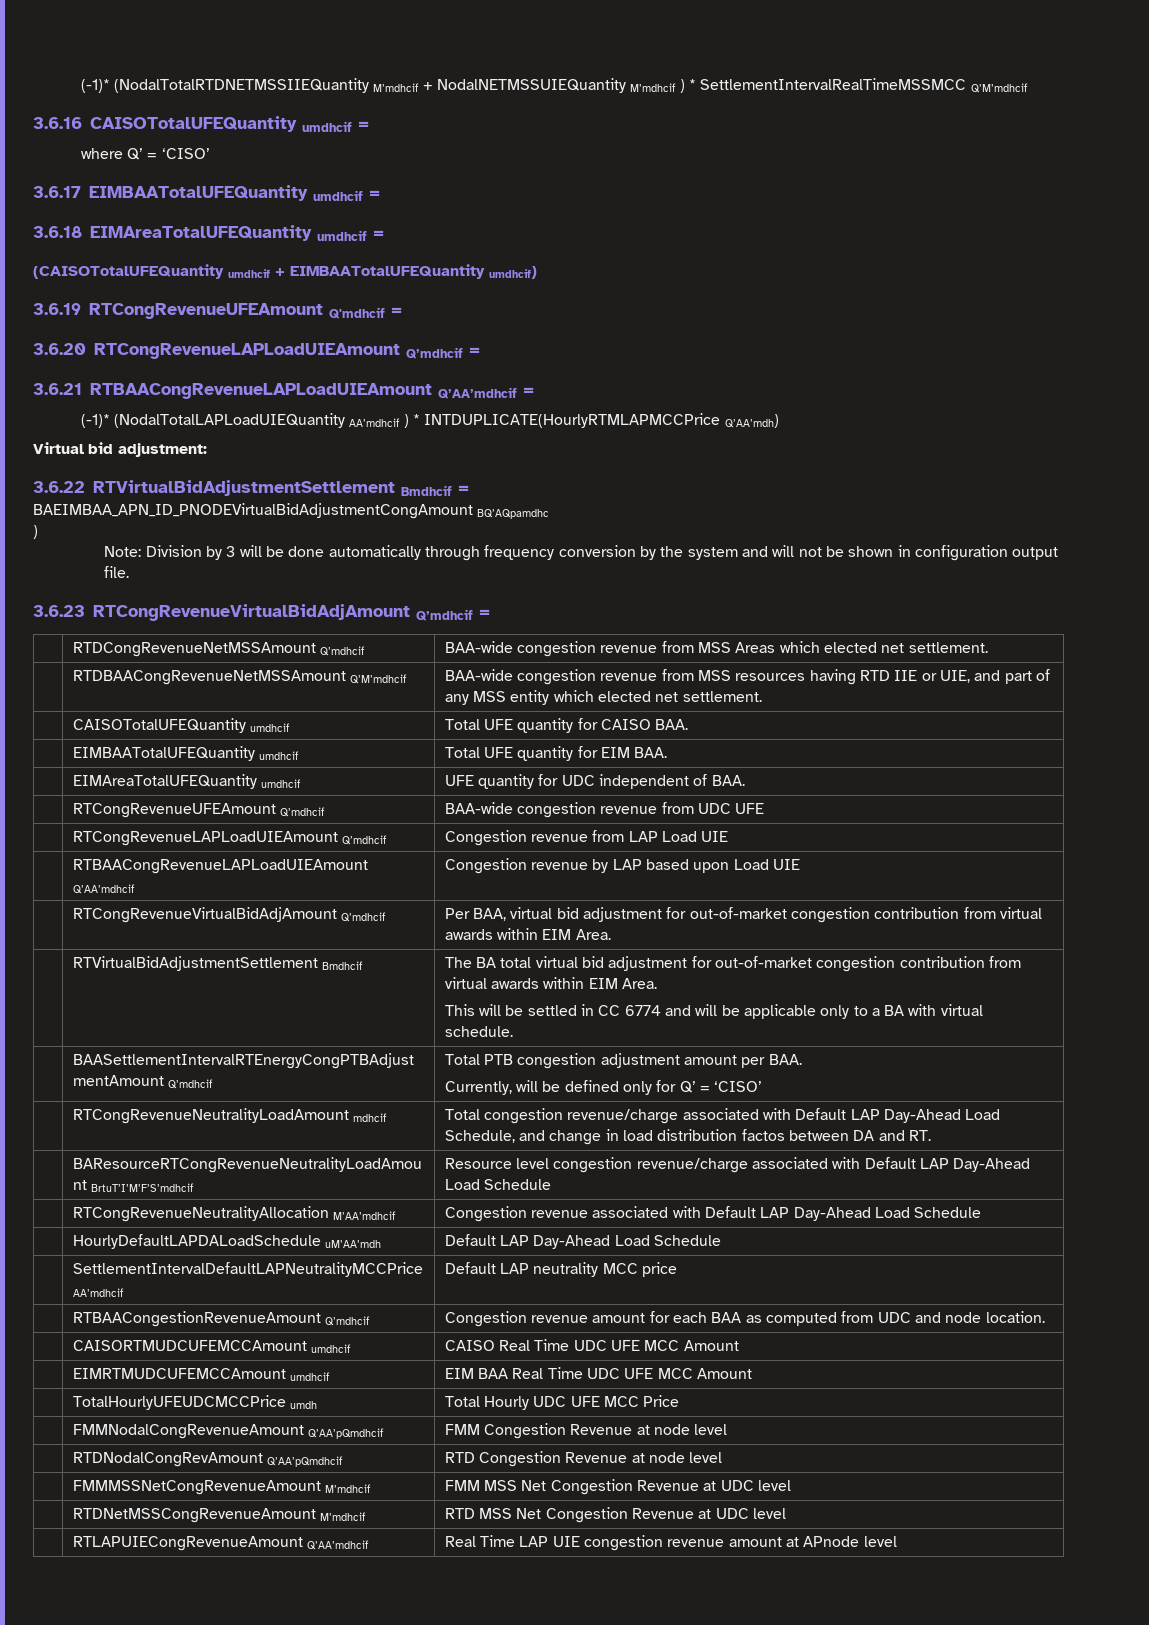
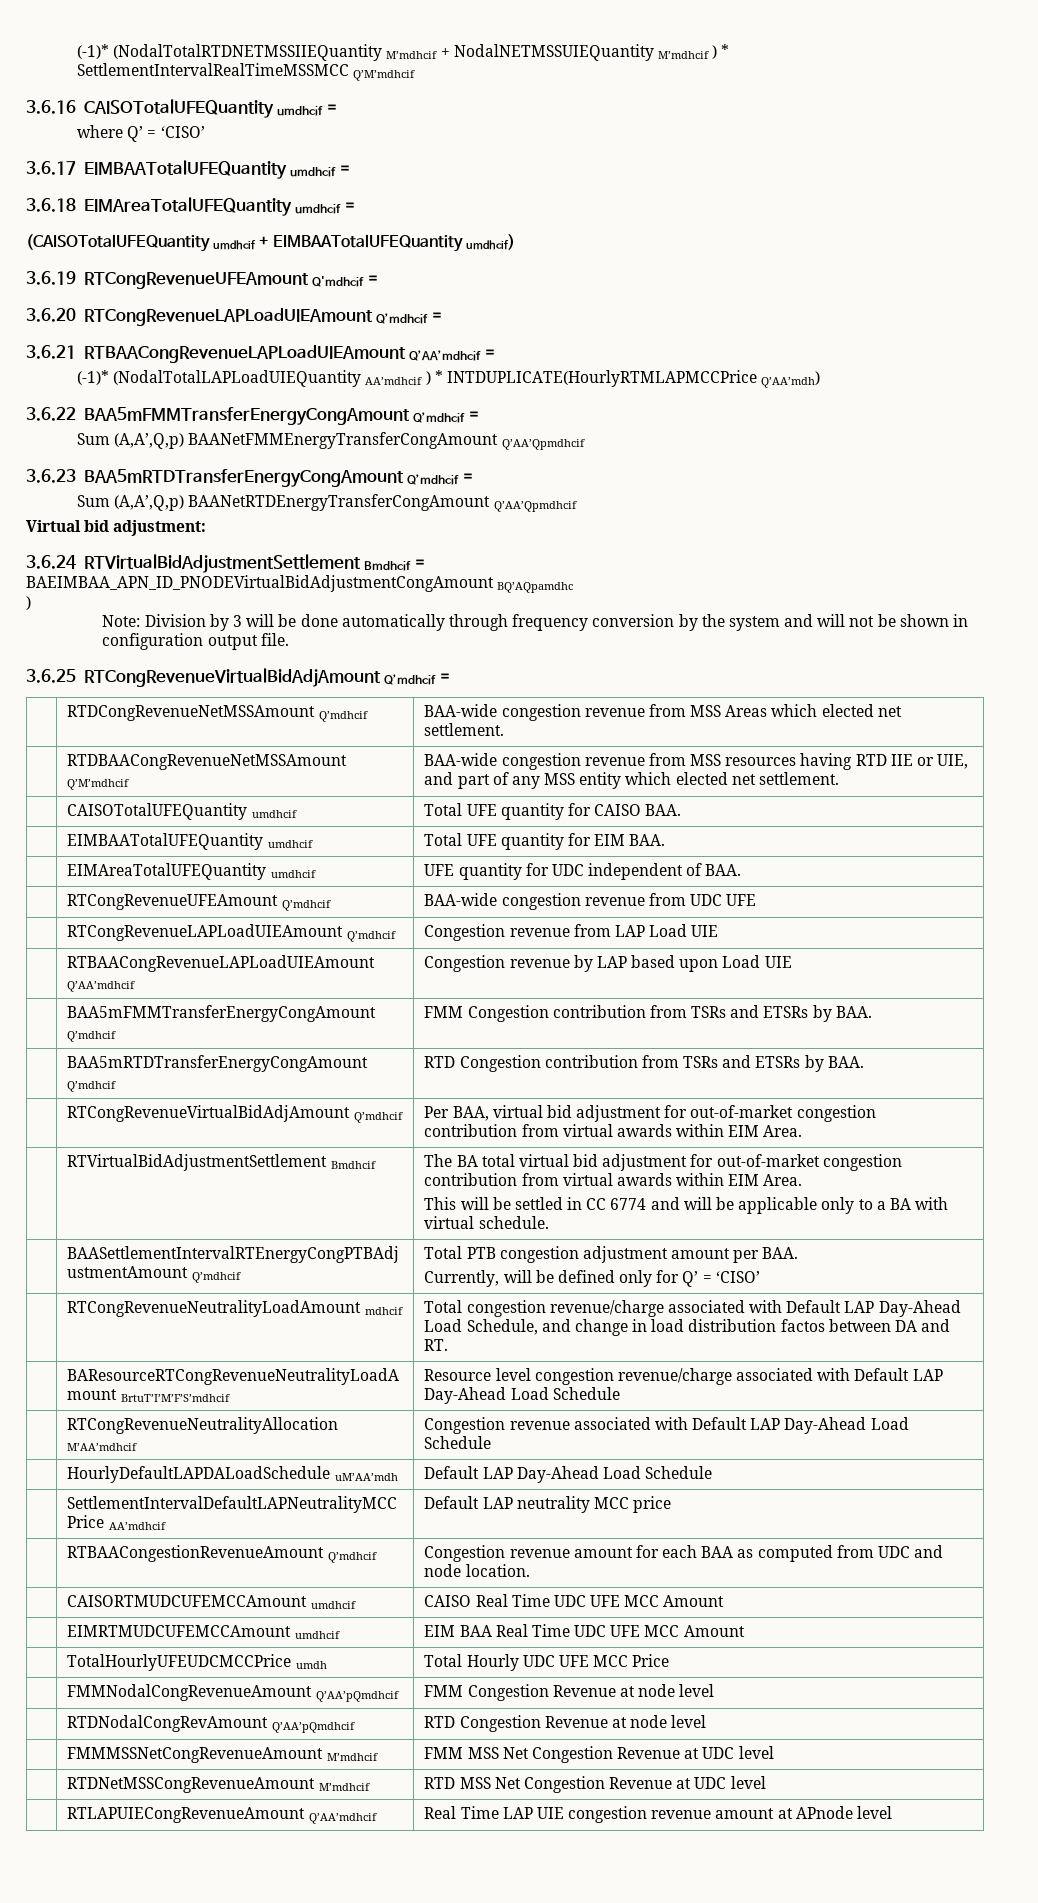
+ 3.6.22 BAA5mFMMTransferEnergyCongAmount Q’mdhcif =
+ Sum (A,A’,Q,p) BAANetFMMEnergyTransferCongAmount Q’AA’Qpmdhcif
+ 3.6.23 BAA5mRTDTransferEnergyCongAmount Q’mdhcif =
+ Sum (A,A’,Q,p) BAANetRTDEnergyTransferCongAmount Q’AA’Qpmdhcif
- 3.6.22 RTVirtualBidAdjustmentSettlement Bmdhcif =
+ 3.6.24 RTVirtualBidAdjustmentSettlement Bmdhcif =
- 3.6.23 RTCongRevenueVirtualBidAdjAmount Q’mdhcif =
+ 3.6.25 RTCongRevenueVirtualBidAdjAmount Q’mdhcif =
+ | BAA5mFMMTransferEnergyCongAmount Q’mdhcif | FMM Congestion contribution from TSRs and ETSRs by BAA.
+ | BAA5mRTDTransferEnergyCongAmount Q’mdhcif | RTD Congestion contribution from TSRs and ETSRs by BAA.

